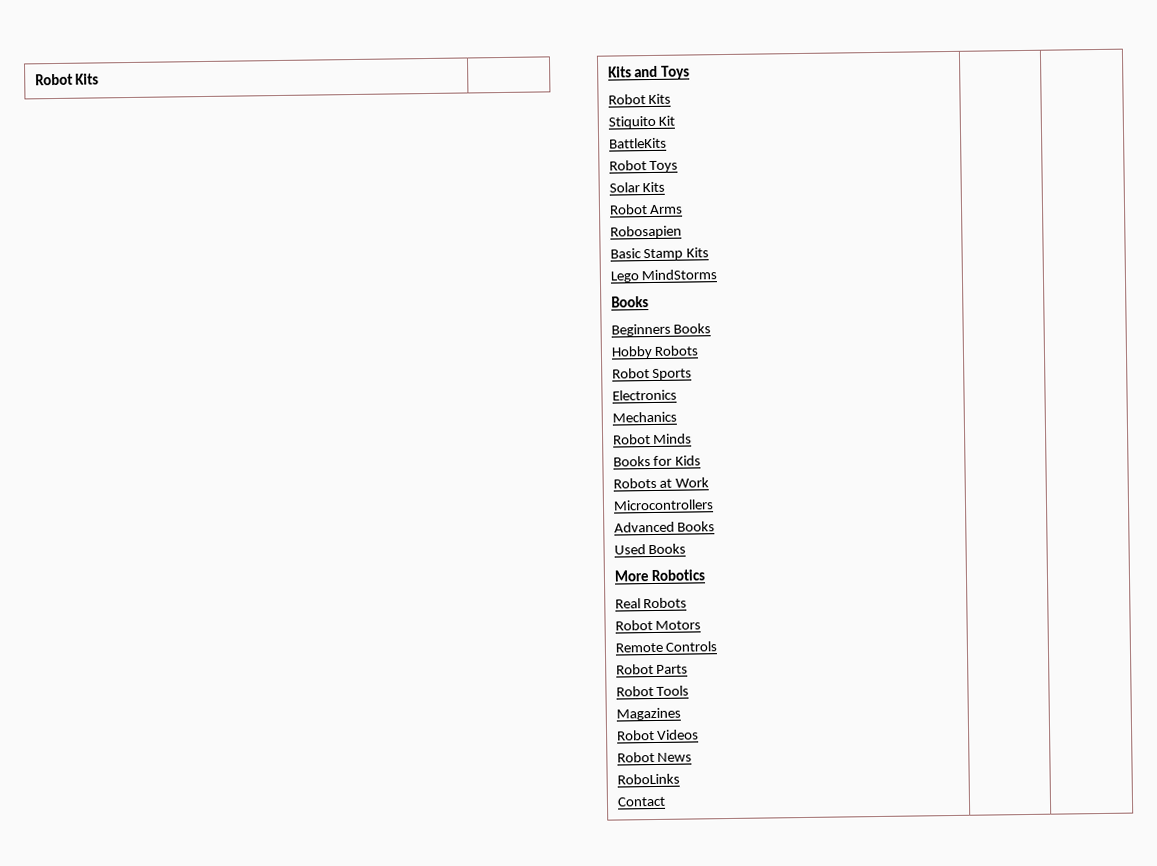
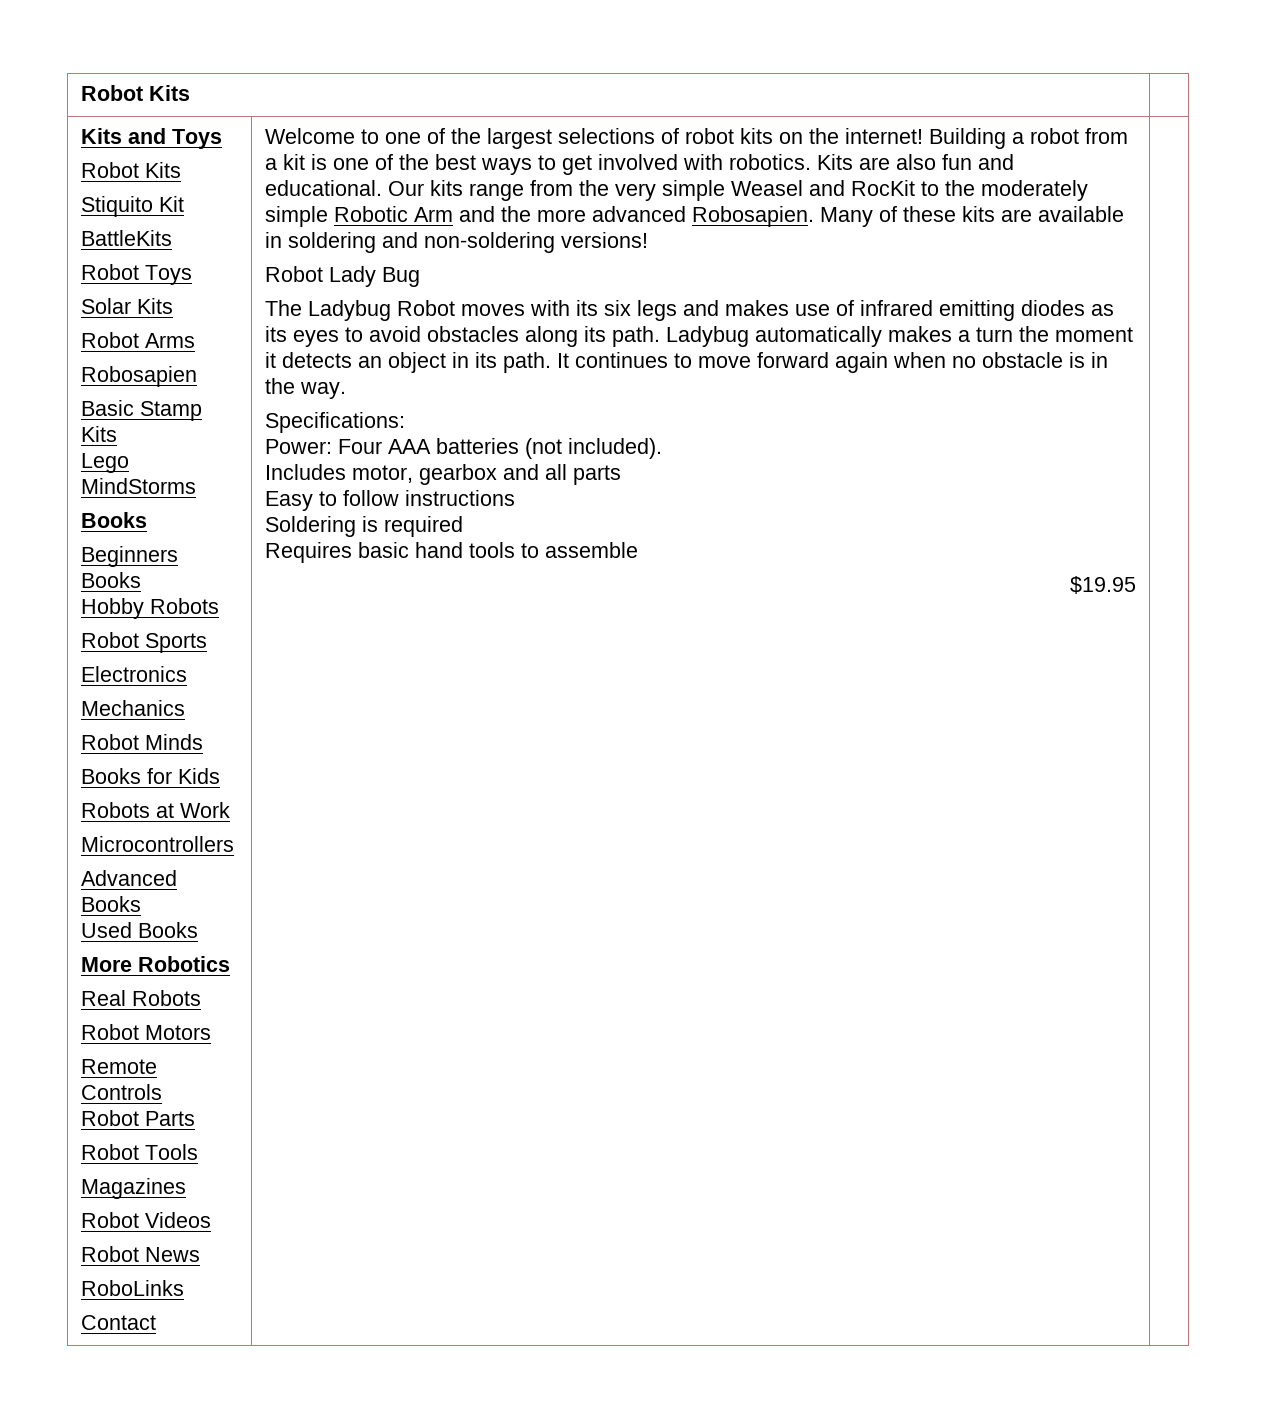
+ Welcome to one of the largest selections of robot kits on the internet! Building a robot from a kit is one of the best ways to get involved with robotics. Kits are also fun and educational. Our kits range from the very simple Weasel and RocKit to the moderately simple Robotic Arm and the more advanced Robosapien. Many of these kits are available in soldering and non-soldering versions!
+ Robot Lady Bug
+ The Ladybug Robot moves with its six legs and makes use of infrared emitting diodes as its eyes to avoid obstacles along its path. Ladybug automatically makes a turn the moment it detects an object in its path. It continues to move forward again when no obstacle is in the way.
+ Specifications:
+ Power: Four AAA batteries (not included).
+ Includes motor, gearbox and all parts
+ Easy to follow instructions
+ Soldering is required
+ Requires basic hand tools to assemble
+ $19.95

